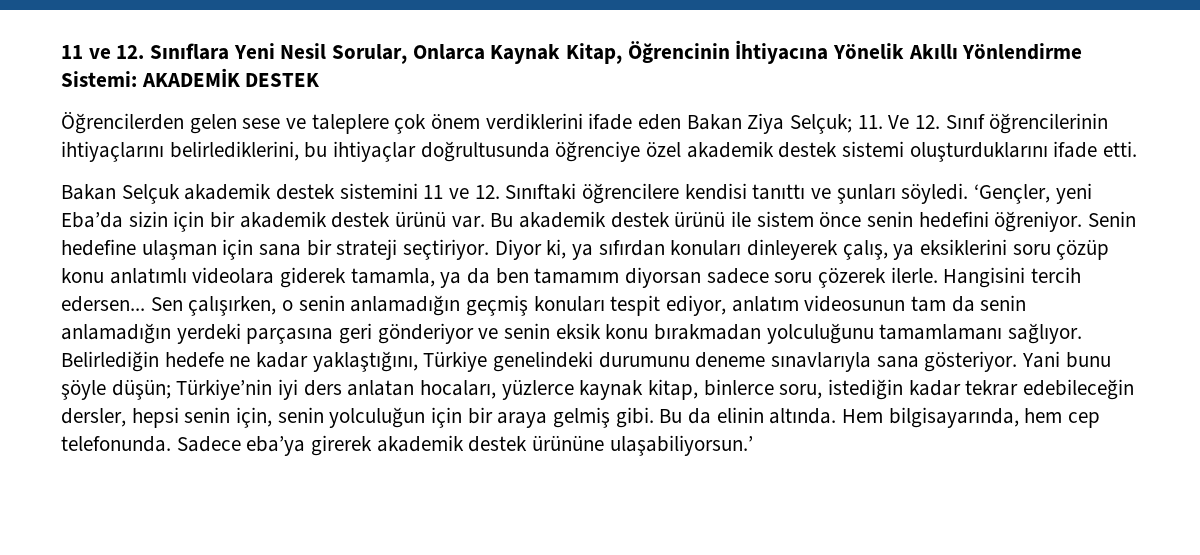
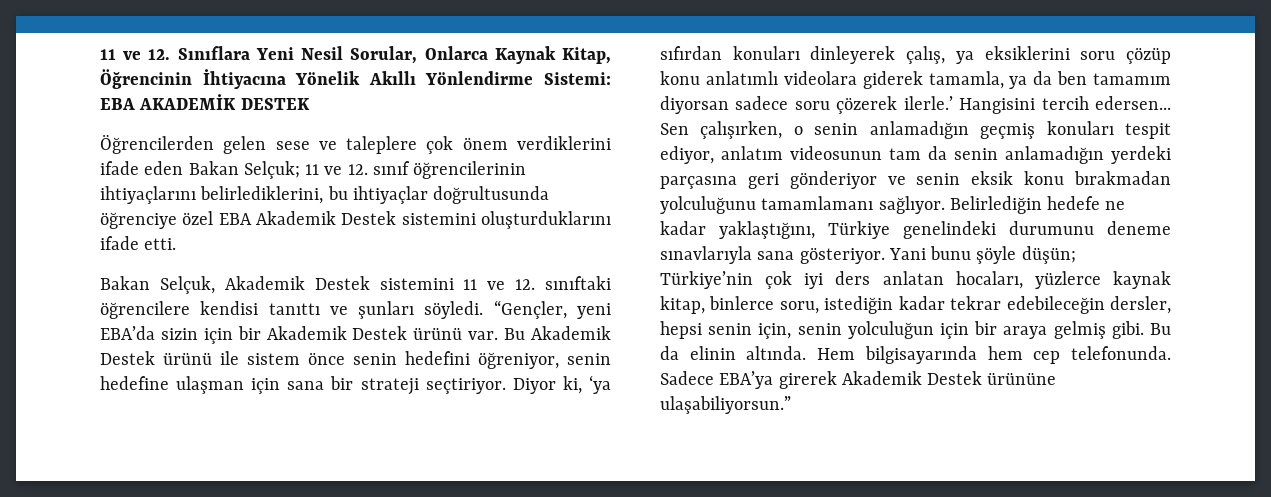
- 11 ve 12. Sınıflara Yeni Nesil Sorular, Onlarca Kaynak Kitap, Öğrencinin İhtiyacına Yönelik Akıllı Yönlendirme Sistemi: AKADEMİK DESTEK
+ 11 ve 12. Sınıflara Yeni Nesil Sorular, Onlarca Kaynak Kitap, Öğrencinin İhtiyacına Yönelik Akıllı Yönlendirme Sistemi: EBA AKADEMİK DESTEK
- Öğrencilerden gelen sese ve taleplere çok önem verdiklerini ifade eden Bakan Ziya Selçuk; 11. Ve 12. Sınıf öğrencilerinin ihtiyaçlarını belirlediklerini, bu ihtiyaçlar doğrultusunda öğrenciye özel akademik destek sistemi oluşturduklarını ifade etti.
+ Öğrencilerden gelen sese ve taleplere çok önem verdiklerini ifade eden Bakan Selçuk; 11 ve 12. sınıf öğrencilerinin ihtiyaçlarını belirlediklerini, bu ihtiyaçlar doğrultusunda öğrenciye özel EBA Akademik Destek sistemini oluşturduklarını ifade etti.
- Bakan Selçuk akademik destek sistemini 11 ve 12. Sınıftaki öğrencilere kendisi tanıttı ve şunları söyledi.
+ Bakan Selçuk, Akademik Destek sistemini 11 ve 12. sınıftaki öğrencilere kendisi tanıttı ve şunları söyledi.
- ‘Gençler, yeni Eba’da sizin için bir akademik destek ürünü var.
+ “Gençler, yeni EBA’da sizin için bir Akademik Destek ürünü var.
- Bu akademik destek ürünü ile sistem önce senin hedefini öğreniyor. Senin hedefine ulaşman için sana bir strateji seçtiriyor.
+ Bu Akademik Destek ürünü ile sistem önce senin hedefini öğreniyor, senin hedefine ulaşman için sana bir strateji seçtiriyor.
- Diyor ki, ya sıfırdan konuları dinleyerek çalış, ya eksiklerini soru çözüp konu anlatımlı videolara giderek tamamla, ya da ben tamamım diyorsan sadece soru çözerek ilerle.
+ Diyor ki, ‘ya sıfırdan konuları dinleyerek çalış, ya eksiklerini soru çözüp konu anlatımlı videolara giderek tamamla, ya da ben tamamım diyorsan sadece soru çözerek ilerle.’
- Yani bunu şöyle düşün; Türkiye’nin iyi ders anlatan hocaları, yüzlerce kaynak kitap, binlerce soru, istediğin kadar tekrar edebileceğin dersler, hepsi senin için, senin yolculuğun için bir araya gelmiş gibi.
+ Yani bunu şöyle düşün; Türkiye’nin çok iyi ders anlatan hocaları, yüzlerce kaynak kitap, binlerce soru, istediğin kadar tekrar edebileceğin dersler, hepsi senin için, senin yolculuğun için bir araya gelmiş gibi.
- Hem bilgisayarında, hem cep telefonunda.
+ Hem bilgisayarında hem cep telefonunda.
- Sadece eba’ya girerek akademik destek ürününe ulaşabiliyorsun.’
+ Sadece EBA’ya girerek Akademik Destek ürününe ulaşabiliyorsun.”

